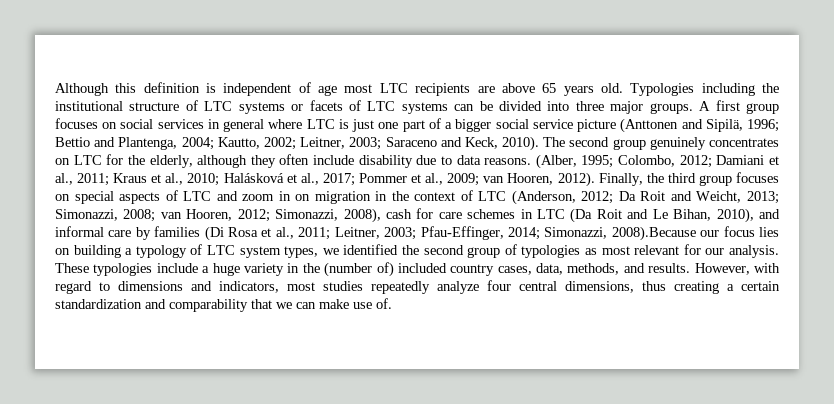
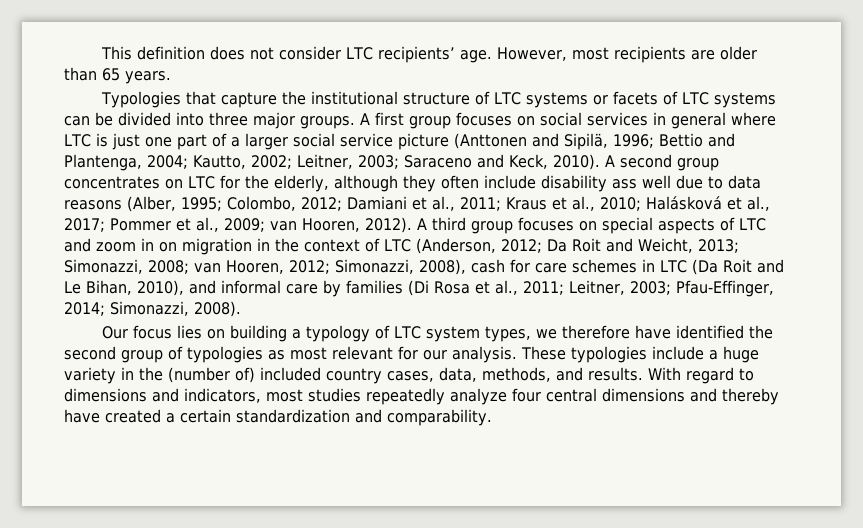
- Although this definition is independent of age most LTC recipients are above 65 years old. Typologies including the institutional structure of LTC systems or facets of LTC systems can be divided into three major groups.
+ This definition does not consider LTC recipients’ age. However, most recipients are older than 65 years.
+ Typologies that capture the institutional structure of LTC systems or facets of LTC systems can be divided into three major groups.
- A first group focuses on social services in general where LTC is just one part of a bigger social service picture (Anttonen and Sipilä, 1996; Bettio and Plantenga, 2004; Kautto, 2002; Leitner, 2003; Saraceno and Keck, 2010).
+ A first group focuses on social services in general where LTC is just one part of a larger social service picture (Anttonen and Sipilä, 1996; Bettio and Plantenga, 2004; Kautto, 2002; Leitner, 2003; Saraceno and Keck, 2010).
- The second group genuinely concentrates on LTC for the elderly, although they often include disability due to data reasons. (Alber, 1995; Colombo, 2012; Damiani et al., 2011; Kraus et al., 2010; Halásková et al., 2017; Pommer et al., 2009; van Hooren, 2012).
+ A second group concentrates on LTC for the elderly, although they often include disability ass well due to data reasons (Alber, 1995; Colombo, 2012; Damiani et al., 2011; Kraus et al., 2010; Halásková et al., 2017; Pommer et al., 2009; van Hooren, 2012).
- Finally, the third group focuses on special aspects of LTC and zoom in on migration in the context of LTC (Anderson, 2012;
+ A third group focuses on special aspects of LTC and zoom in on migration in the context of LTC (Anderson, 2012;
- Simonazzi, 2008).Because our focus lies on building a typology of LTC system types, we identified the second group of typologies as most relevant for our analysis.
+ Simonazzi, 2008).
+ Our focus lies on building a typology of LTC system types, we therefore have identified the second group of typologies as most relevant for our analysis.
- However, with regard to dimensions and indicators, most studies repeatedly analyze four central dimensions, thus creating a certain standardization and comparability that we can make use of.
+ With regard to dimensions and indicators, most studies repeatedly analyze four central dimensions and thereby have created a certain standardization and comparability.

